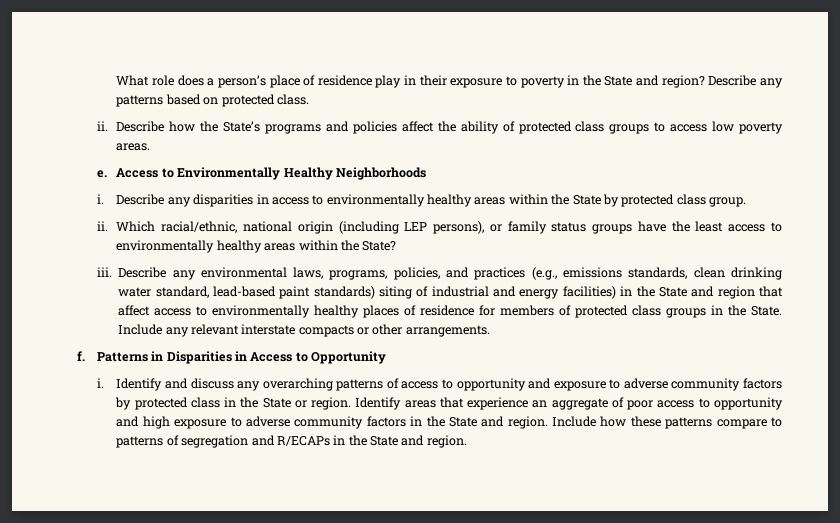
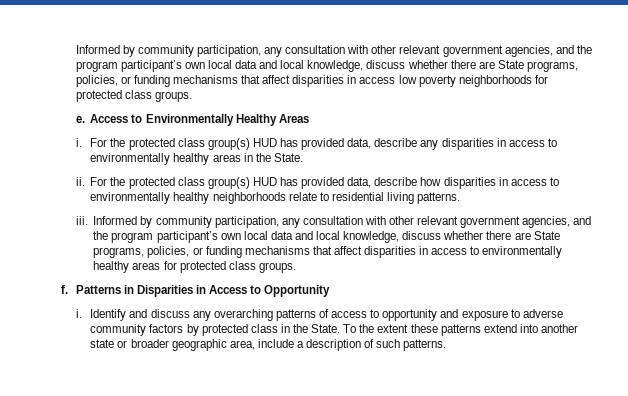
- What role does a person’s place of residence play in their exposure to poverty in the State and region? Describe any patterns based on protected class.
- ii. Describe how the State’s programs and policies affect the ability of protected class groups to access low poverty areas.
+ Informed by community participation, any consultation with other relevant government agencies, and the program participant’s own local data and local knowledge, discuss whether there are State programs, policies, or funding mechanisms that affect disparities in access low poverty neighborhoods for protected class groups.
- Access to Environmentally Healthy Neighborhoods
- i. Describe any disparities in access to environmentally healthy areas within the State by protected class group.
- ii. Which racial/ethnic, national origin (including LEP persons), or family status groups have the least access to environmentally healthy areas within the State?
- iii. Describe any environmental laws, programs, policies, and practices (e.g., emissions standards, clean drinking water standard, lead-based paint standards) siting of industrial and energy facilities) in the State and region that affect access to environmentally healthy places of residence for members of protected class groups in the State. Include any relevant interstate compacts or other arrangements.
+ Access to Environmentally Healthy Areas
+ i. For the protected class group(s) HUD has provided data, describe any disparities in access to environmentally healthy areas in the State.
+ ii. For the protected class group(s) HUD has provided data, describe how disparities in access to environmentally healthy neighborhoods relate to residential living patterns.
+ iii. Informed by community participation, any consultation with other relevant government agencies, and the program participant’s own local data and local knowledge, discuss whether there are State programs, policies, or funding mechanisms that affect disparities in access to environmentally healthy areas for protected class groups.
- Identify and discuss any overarching patterns of access to opportunity and exposure to adverse community factors by protected class in the State or region. Identify areas that experience an aggregate of poor access to opportunity and high exposure to adverse community factors in the State and region. Include how these patterns compare to patterns of segregation and R/ECAPs in the State and region.
+ Identify and discuss any overarching patterns of access to opportunity and exposure to adverse community factors by protected class in the State. To the extent these patterns extend into another state or broader geographic area, include a description of such patterns.

